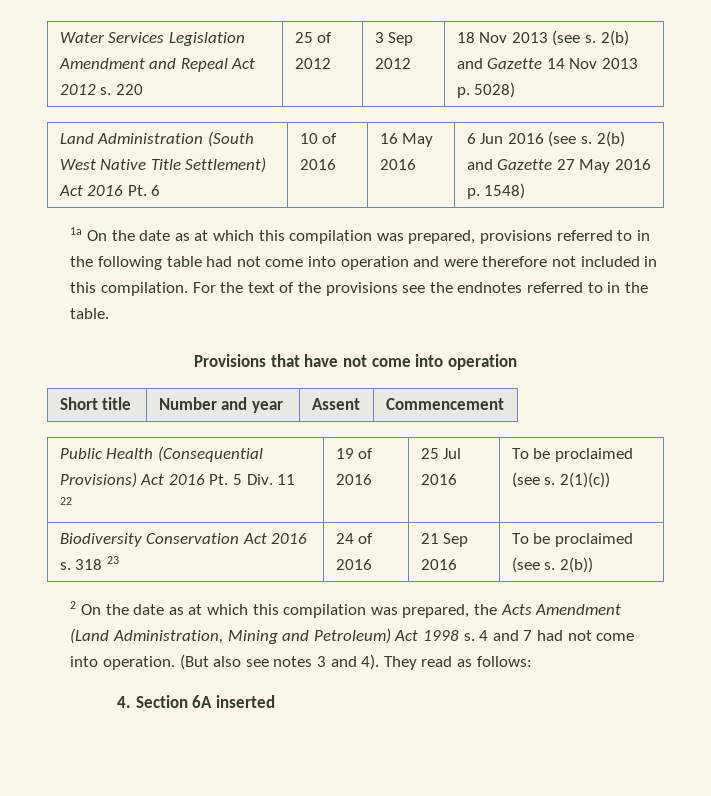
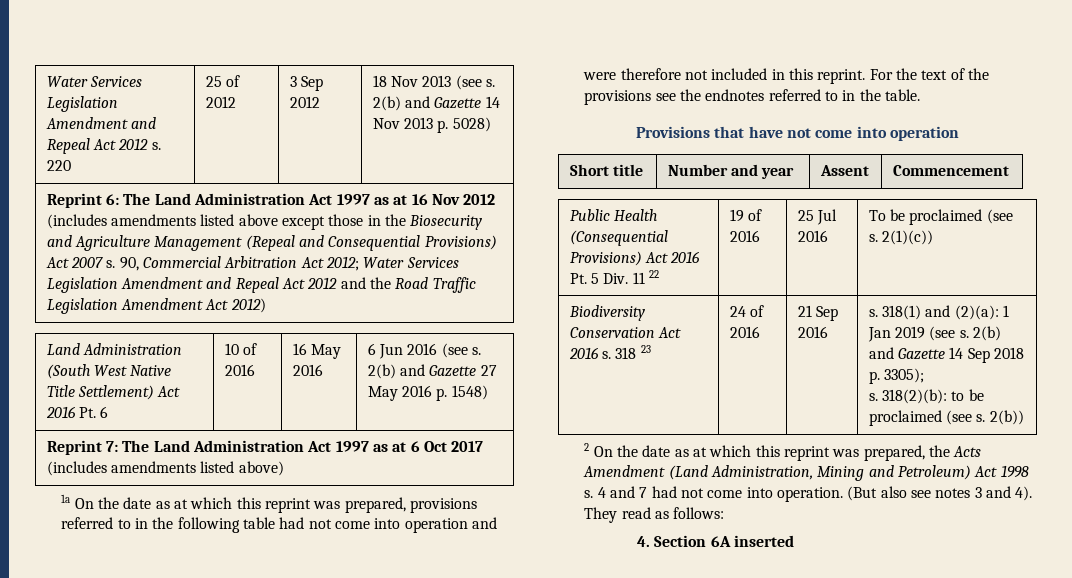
+ Reprint 6: The Land Administration Act 1997 as at 16 Nov 2012 (includes amendments listed above except those in the Biosecurity and Agriculture Management (Repeal and Consequential Provisions) Act 2007 s. 90, Commercial Arbitration Act 2012; Water Services Legislation Amendment and Repeal Act 2012 and the Road Traffic Legislation Amendment Act 2012)
+ Reprint 7: The Land Administration Act 1997 as at 6 Oct 2017 (includes amendments listed above)
- 1a On the date as at which this compilation was prepared, provisions referred to in the following table had not come into operation and were therefore not included in this compilation.
+ 1a On the date as at which this reprint was prepared, provisions referred to in the following table had not come into operation and were therefore not included in this reprint.
- Biodiversity Conservation Act 2016 s. 318 23 | 24 of 2016 | 21 Sep 2016 | To be proclaimed (see s. 2(b))
+ Biodiversity Conservation Act 2016 s. 318 23 | 24 of 2016 | 21 Sep 2016 | s. 318(1) and (2)(a): 1 Jan 2019 (see s. 2(b) and Gazette 14 Sep 2018 p. 3305);
+ s. 318(2)(b): to be proclaimed (see s. 2(b))
- 2 On the date as at which this compilation was prepared, the Acts Amendment (Land Administration, Mining and Petroleum) Act 1998 s.
+ 2 On the date as at which this reprint was prepared, the Acts Amendment (Land Administration, Mining and Petroleum) Act 1998 s.

